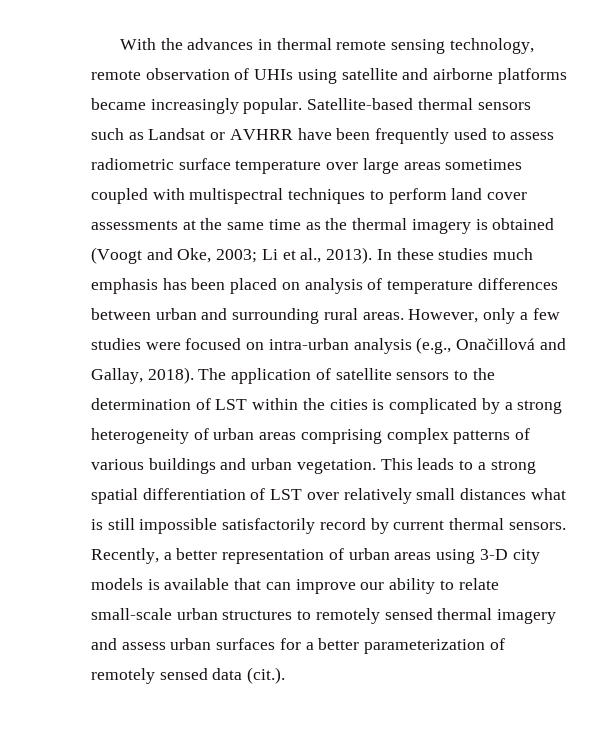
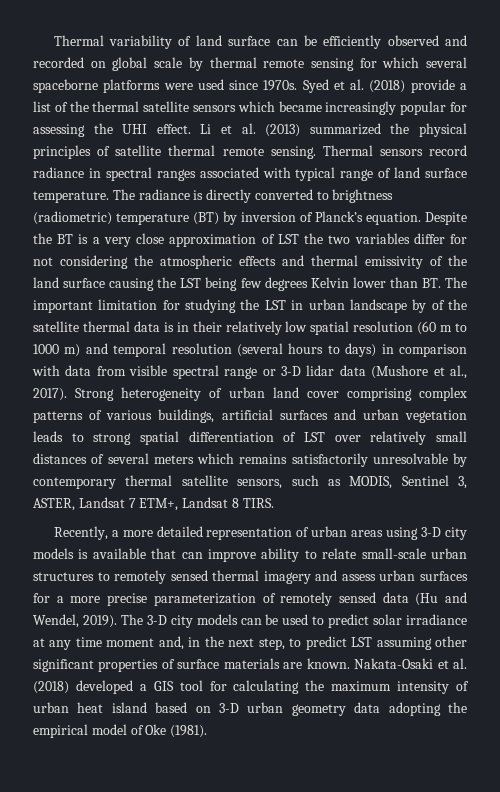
- With the advances in thermal remote sensing technology, remote observation of UHIs using satellite and airborne platforms became increasingly popular. Satellite-based thermal sensors such as Landsat or AVHRR have been frequently used to assess radiometric surface temperature over large areas sometimes coupled with multispectral techniques to perform land cover assessments at the same time as the thermal imagery is obtained (Voogt and Oke, 2003; Li et al., 2013). In these studies much emphasis has been placed on analysis of temperature differences between urban and surrounding rural areas. However, only a few studies were focused on intra-urban analysis (e.g., Onačillová and Gallay, 2018). The application of satellite sensors to the determination of LST within the cities is complicated by a strong heterogeneity of urban areas comprising complex patterns of various buildings and urban vegetation. This leads to a strong spatial differentiation of LST over relatively small distances what is still impossible satisfactorily record by current thermal sensors. Recently, a better representation of urban areas using 3-D city models is available that can improve our ability to relate small-scale urban structures to remotely sensed thermal imagery and assess urban surfaces for a better parameterization of remotely sensed data (cit.).
+ Thermal variability of land surface can be efficiently observed and recorded on global scale by thermal remote sensing for which several spaceborne platforms were used since 1970s. Syed et al. (2018) provide a list of the thermal satellite sensors which became increasingly popular for assessing the UHI effect. Li et al. (2013) summarized the physical principles of satellite thermal remote sensing. Thermal sensors record radiance in spectral ranges associated with typical range of land surface temperature. The radiance is directly converted to brightness (radiometric) temperature (BT) by inversion of Planck’s equation. Despite the BT is a very close approximation of LST the two variables differ for not considering the atmospheric effects and thermal emissivity of the land surface causing the LST being few degrees Kelvin lower than BT. The important limitation for studying the LST in urban landscape by of the satellite thermal data is in their relatively low spatial resolution (60 m to 1000 m) and temporal resolution (several hours to days) in comparison with data from visible spectral range or 3-D lidar data (Mushore et al., 2017). Strong heterogeneity of urban land cover comprising complex patterns of various buildings, artificial surfaces and urban vegetation leads to strong spatial differentiation of LST over relatively small distances of several meters which remains satisfactorily unresolvable by contemporary thermal satellite sensors, such as MODIS, Sentinel 3, ASTER, Landsat 7 ETM+, Landsat 8 TIRS.
+ Recently, a more detailed representation of urban areas using 3-D city models is available that can improve ability to relate small-scale urban structures to remotely sensed thermal imagery and assess urban surfaces for a more precise parameterization of remotely sensed data (Hu and Wendel, 2019). The 3-D city models can be used to predict solar irradiance at any time moment and, in the next step, to predict LST assuming other significant properties of surface materials are known. Nakata-Osaki et al. (2018) developed a GIS tool for calculating the maximum intensity of urban heat island based on 3-D urban geometry data adopting the empirical model of Oke (1981).

